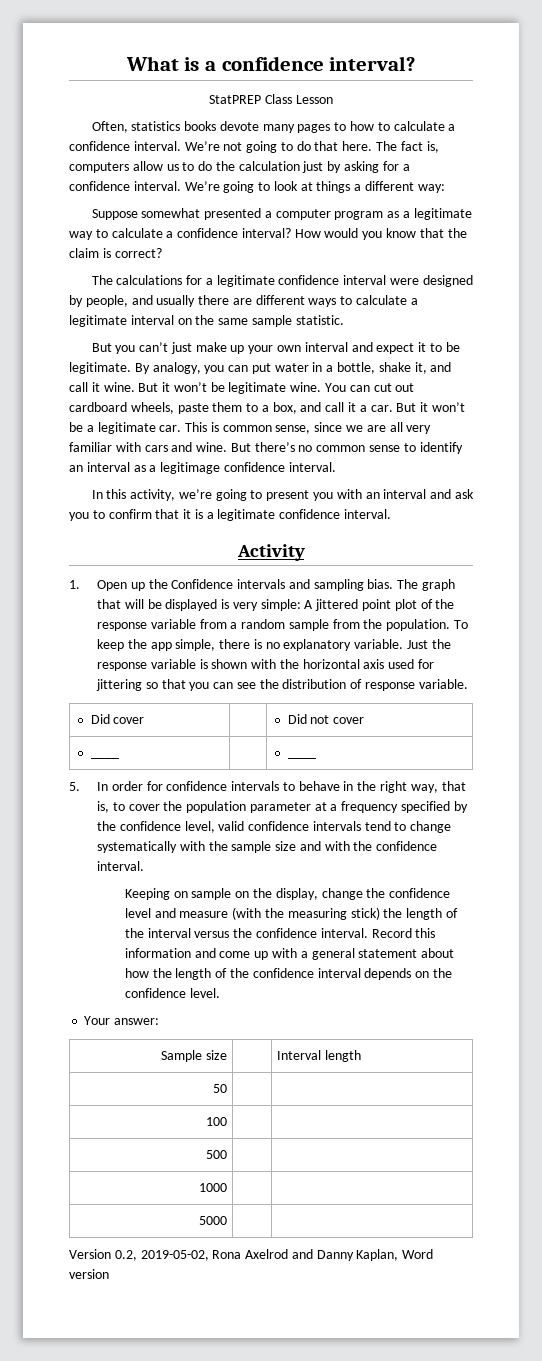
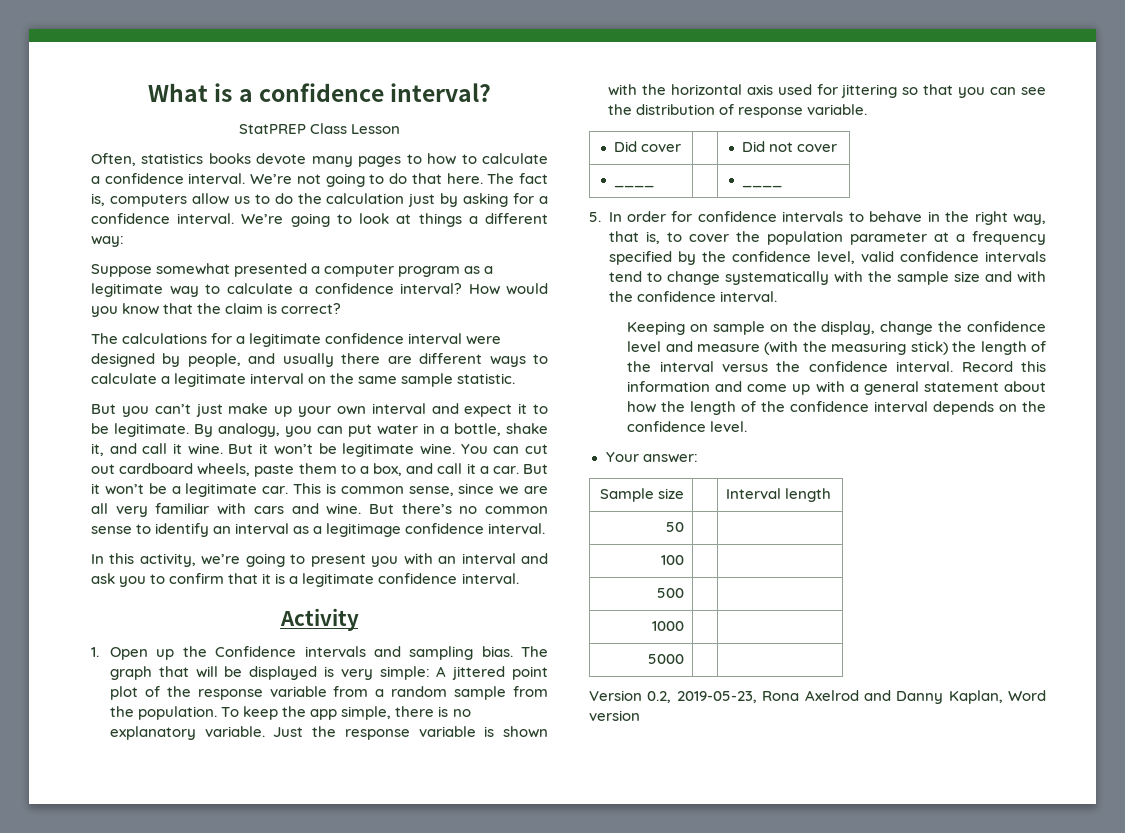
- Version 0.2, 2019-05-02, Rona Axelrod and Danny Kaplan, Word version
+ Version 0.2, 2019-05-23, Rona Axelrod and Danny Kaplan, Word version

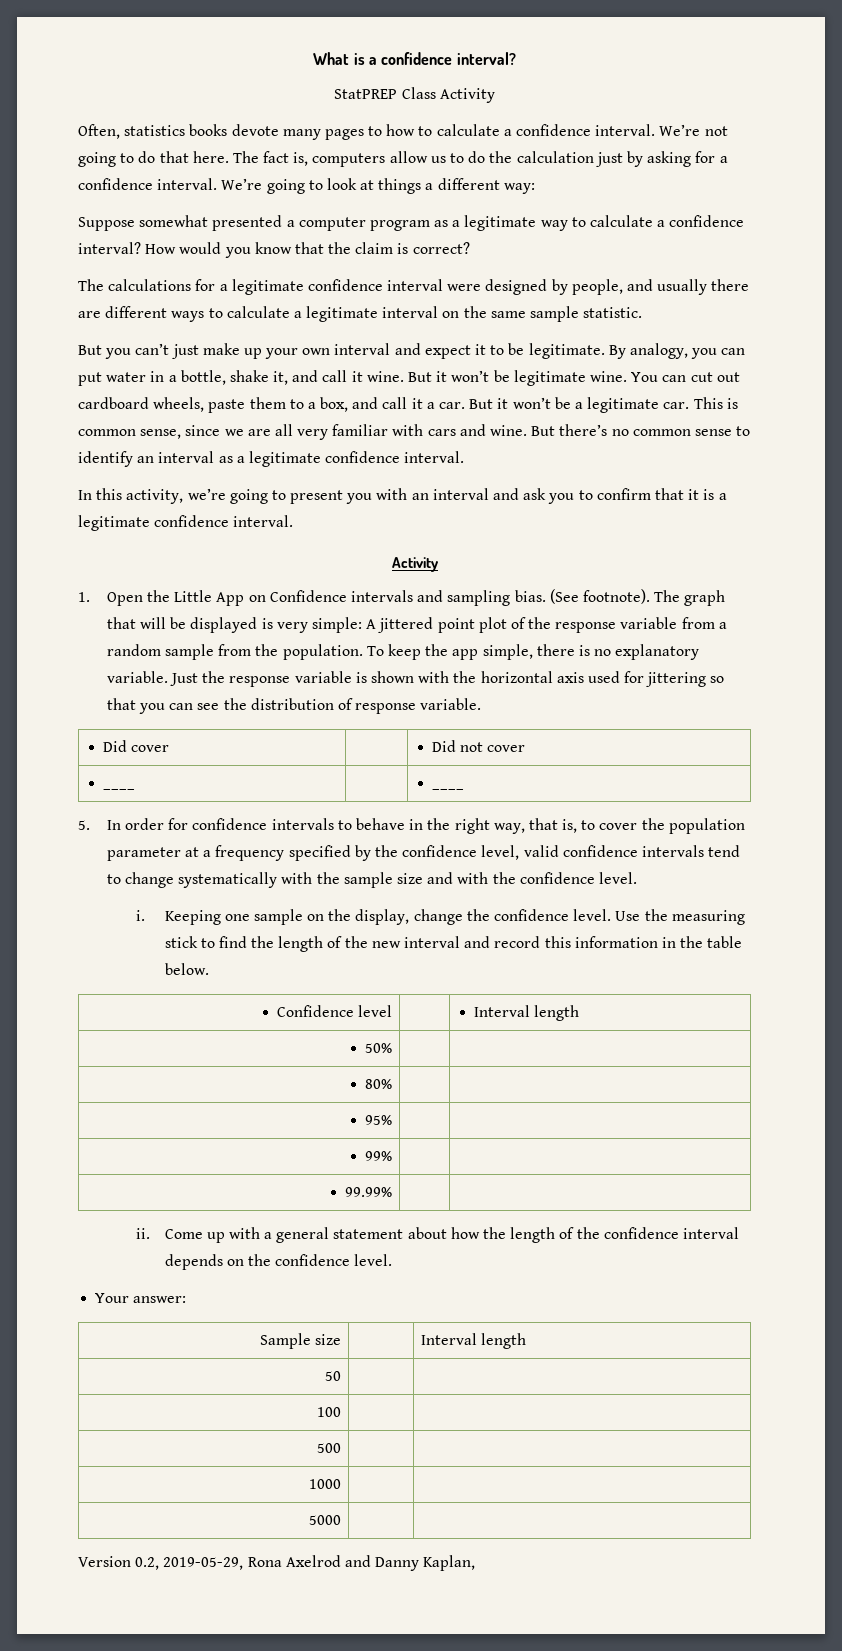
- StatPREP Class Lesson
+ StatPREP Class Activity
- But there’s no common sense to identify an interval as a legitimage confidence interval.
+ But there’s no common sense to identify an interval as a legitimate confidence interval.
- 1. Open up the Confidence intervals and sampling bias.
+ 1. Open the Little App on Confidence intervals and sampling bias.
+ (See footnote).
- 5. In order for confidence intervals to behave in the right way, that is, to cover the population parameter at a frequency specified by the confidence level, valid confidence intervals tend to change systematically with the sample size and with the confidence interval.
- Keeping on sample on the display, change the confidence level and measure (with the measuring stick) the length of the interval versus the confidence interval. Record this information and come up with a general statement about how the length of the confidence interval depends on the confidence level.
+ 5. In order for confidence intervals to behave in the right way, that is, to cover the population parameter at a frequency specified by the confidence level, valid confidence intervals tend to change systematically with the sample size and with the confidence level.
+ i. Keeping one sample on the display, change the confidence level. Use the measuring stick to find the length of the new interval and record this information in the table below.
+ Confidence level | | Interval length
+ 50% | |
+ 80% | |
+ 95% | |
+ 99% | |
+ 99.99% | |
+ ii. Come up with a general statement about how the length of the confidence interval depends on the confidence level.
- Version 0.2, 2019-05-23, Rona Axelrod and Danny Kaplan, Word version
+ Version 0.2, 2019-05-29, Rona Axelrod and Danny Kaplan,

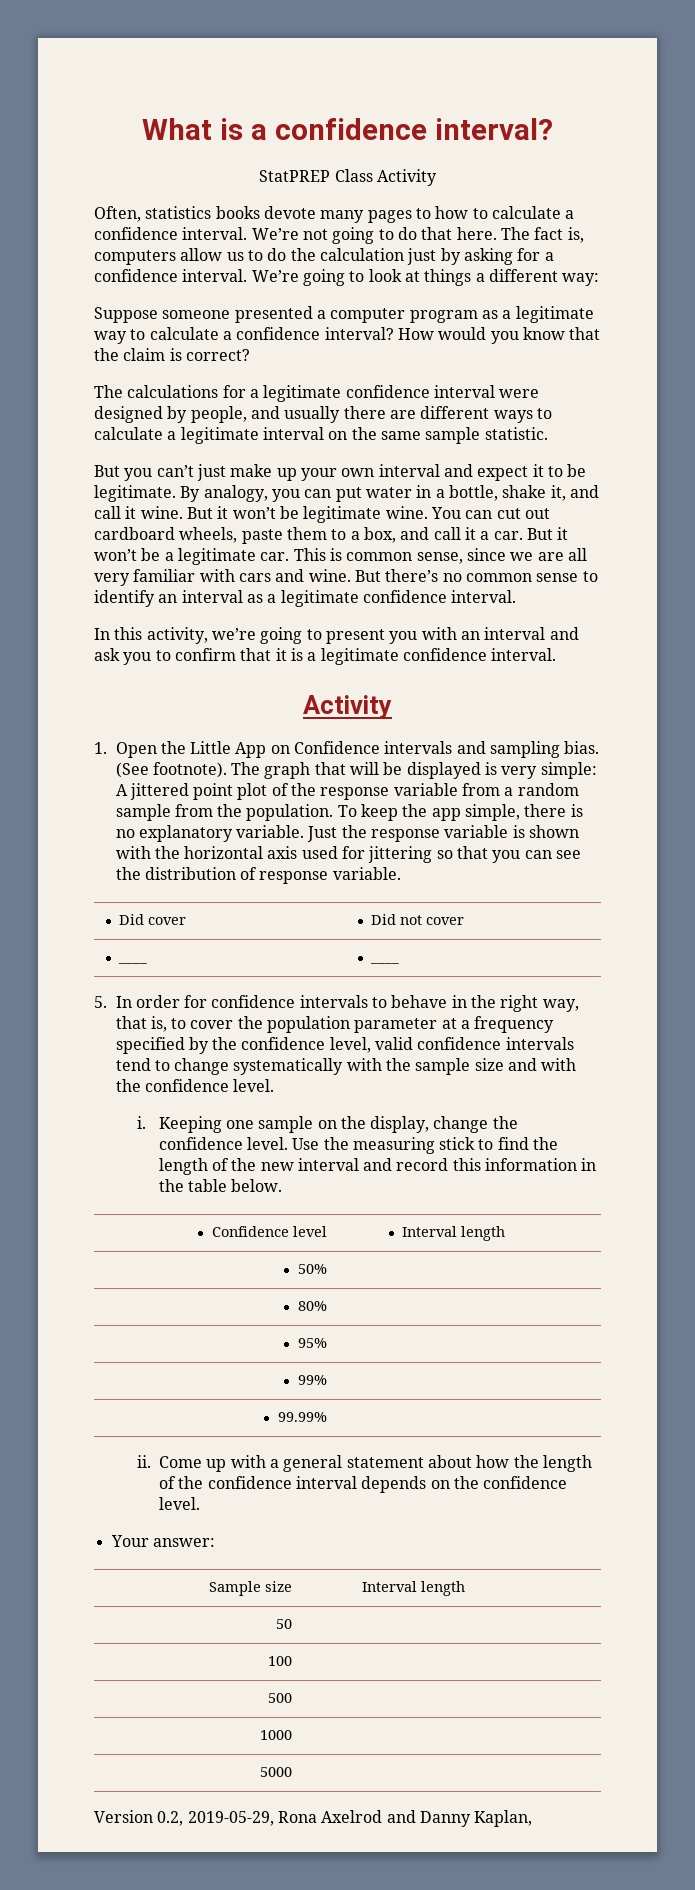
- Suppose somewhat presented a computer program as a legitimate way to calculate a confidence interval?
+ Suppose someone presented a computer program as a legitimate way to calculate a confidence interval?

